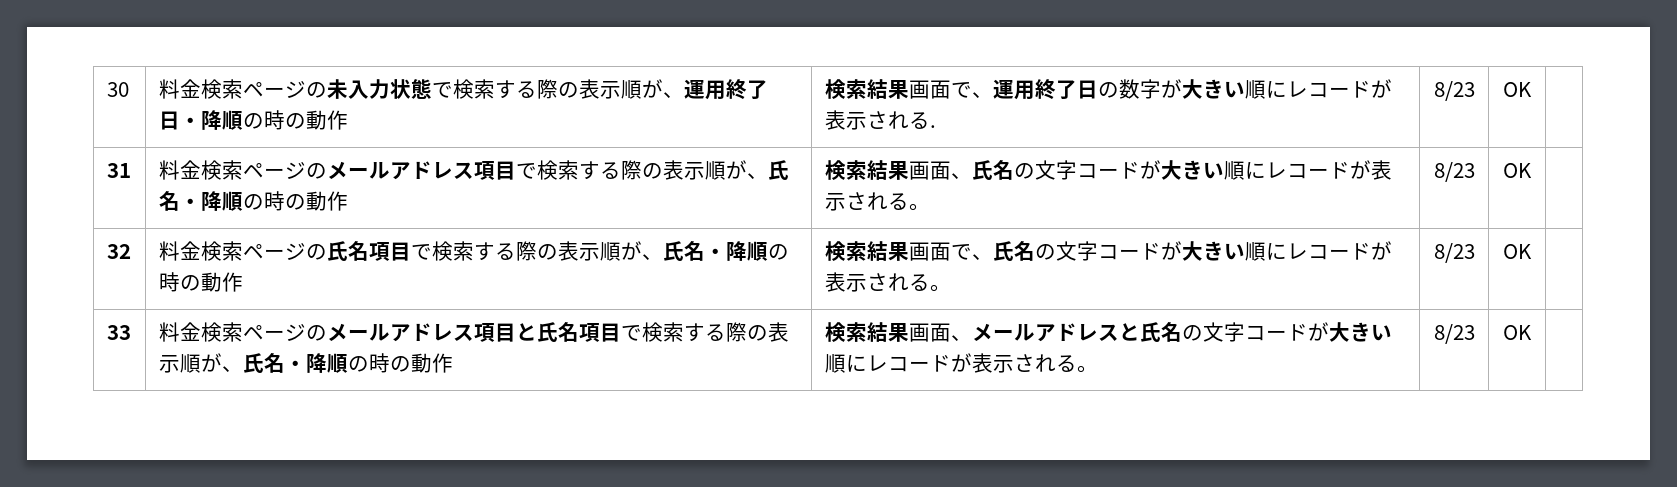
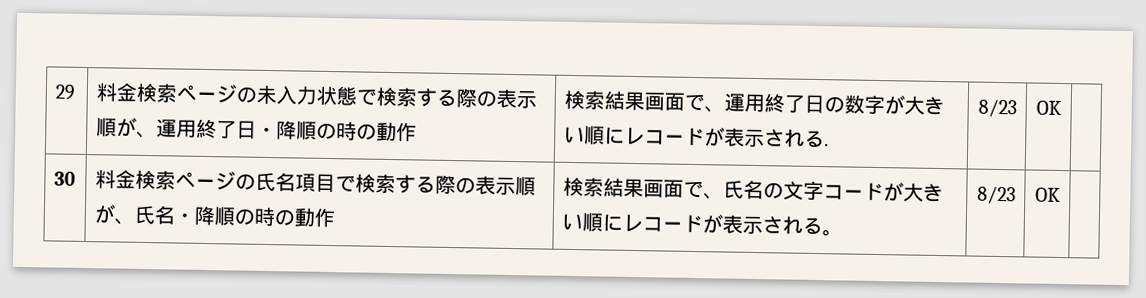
- 30 | 料金検索ページの未入力状態で検索する際の表示順が、運用終了日・降順の時の動作 | 検索結果画面で、運用終了日の数字が大きい順にレコードが表示される. | 8/23 | OK |
+ 29 | 料金検索ページの未入力状態で検索する際の表示順が、運用終了日・降順の時の動作 | 検索結果画面で、運用終了日の数字が大きい順にレコードが表示される. | 8/23 | OK |
- 31 | 料金検索ページのメールアドレス項目で検索する際の表示順が、氏名・降順の時の動作 | 検索結果画面、氏名の文字コードが大きい順にレコードが表示される。 | 8/23 | OK |
- 32 | 料金検索ページの氏名項目で検索する際の表示順が、氏名・降順の時の動作 | 検索結果画面で、氏名の文字コードが大きい順にレコードが表示される。 | 8/23 | OK |
+ 30 | 料金検索ページの氏名項目で検索する際の表示順が、氏名・降順の時の動作 | 検索結果画面で、氏名の文字コードが大きい順にレコードが表示される。 | 8/23 | OK |
- 33 | 料金検索ページのメールアドレス項目と氏名項目で検索する際の表示順が、氏名・降順の時の動作 | 検索結果画面、メールアドレスと氏名の文字コードが大きい順にレコードが表示される。 | 8/23 | OK

